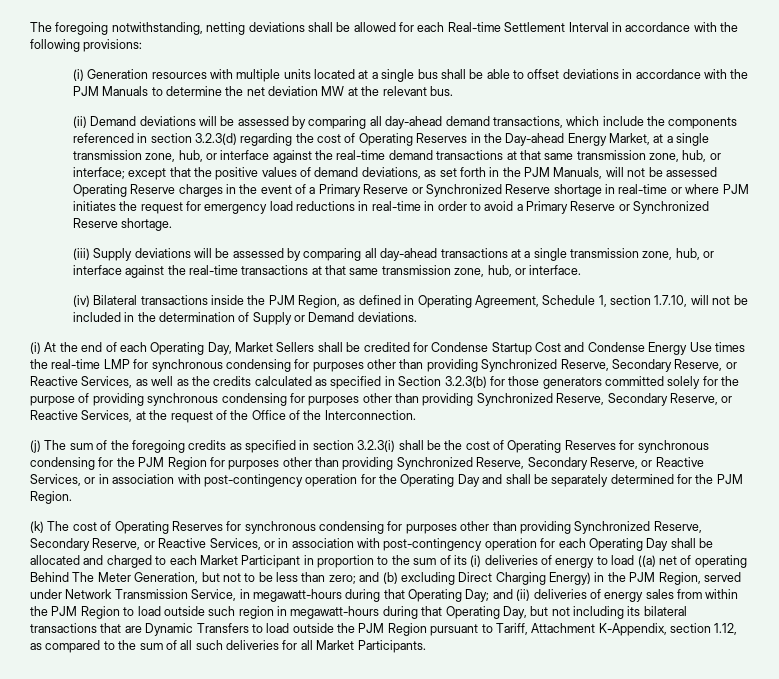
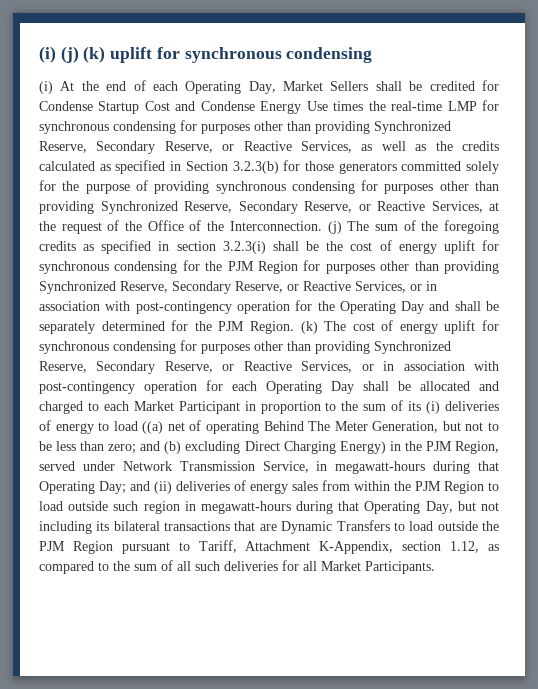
- The foregoing notwithstanding, netting deviations shall be allowed for each Real-time Settlement Interval in accordance with the following provisions:
- (i) Generation resources with multiple units located at a single bus shall be able to offset deviations in accordance with the PJM Manuals to determine the net deviation MW at the relevant bus.
- (ii) Demand deviations will be assessed by comparing all day-ahead demand transactions, which include the components referenced in section 3.2.3(d) regarding the cost of Operating Reserves in the Day-ahead Energy Market, at a single transmission zone, hub, or interface against the real-time demand transactions at that same transmission zone, hub, or interface; except that the positive values of demand deviations, as set forth in the PJM Manuals, will not be assessed Operating Reserve charges in the event of a Primary Reserve or Synchronized Reserve shortage in real-time or where PJM initiates the request for emergency load reductions in real-time in order to avoid a Primary Reserve or Synchronized Reserve shortage.
- (iii) Supply deviations will be assessed by comparing all day-ahead transactions at a single transmission zone, hub, or interface against the real-time transactions at that same transmission zone, hub, or interface.
- (iv) Bilateral transactions inside the PJM Region, as defined in Operating Agreement, Schedule 1, section 1.7.10, will not be included in the determination of Supply or Demand deviations.
+ (i) (j) (k) uplift for synchronous condensing
- (i) At the end of each Operating Day, Market Sellers shall be credited for Condense Startup Cost and Condense Energy Use times the real-time LMP for synchronous condensing for purposes other than providing Synchronized Reserve, Secondary Reserve, or Reactive Services, as well as the credits calculated as specified in Section 3.2.3(b) for those generators committed solely for the purpose of providing synchronous condensing for purposes other than providing Synchronized Reserve, Secondary Reserve, or Reactive Services, at the request of the Office of the Interconnection.
- (j) The sum of the foregoing credits as specified in section 3.2.3(i) shall be the cost of Operating Reserves for synchronous condensing for the PJM Region for purposes other than providing Synchronized Reserve, Secondary Reserve, or Reactive Services, or in association with post-contingency operation for the Operating Day and shall be separately determined for the PJM Region.
- (k) The cost of Operating Reserves for synchronous condensing for purposes other than providing Synchronized Reserve, Secondary Reserve, or Reactive Services, or in association with post-contingency operation for each Operating Day shall be allocated and charged to each Market Participant in proportion to the sum of its (i) deliveries of energy to load ((a) net of operating Behind The Meter Generation, but not to be less than zero;
+ (i) At the end of each Operating Day, Market Sellers shall be credited for Condense Startup Cost and Condense Energy Use times the real-time LMP for synchronous condensing for purposes other than providing Synchronized Reserve, Secondary Reserve, or Reactive Services, as well as the credits calculated as specified in Section 3.2.3(b) for those generators committed solely for the purpose of providing synchronous condensing for purposes other than providing Synchronized Reserve, Secondary Reserve, or Reactive Services, at the request of the Office of the Interconnection. (j) The sum of the foregoing credits as specified in section 3.2.3(i) shall be the cost of energy uplift for synchronous condensing for the PJM Region for purposes other than providing Synchronized Reserve, Secondary Reserve, or Reactive Services, or in association with post-contingency operation for the Operating Day and shall be separately determined for the PJM Region. (k) The cost of energy uplift for synchronous condensing for purposes other than providing Synchronized Reserve, Secondary Reserve, or Reactive Services, or in association with post-contingency operation for each Operating Day shall be allocated and charged to each Market Participant in proportion to the sum of its (i) deliveries of energy to load ((a) net of operating Behind The Meter Generation, but not to be less than zero;

